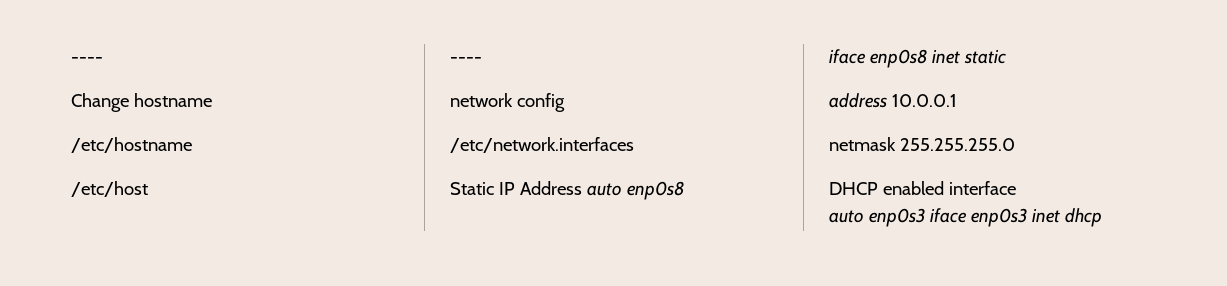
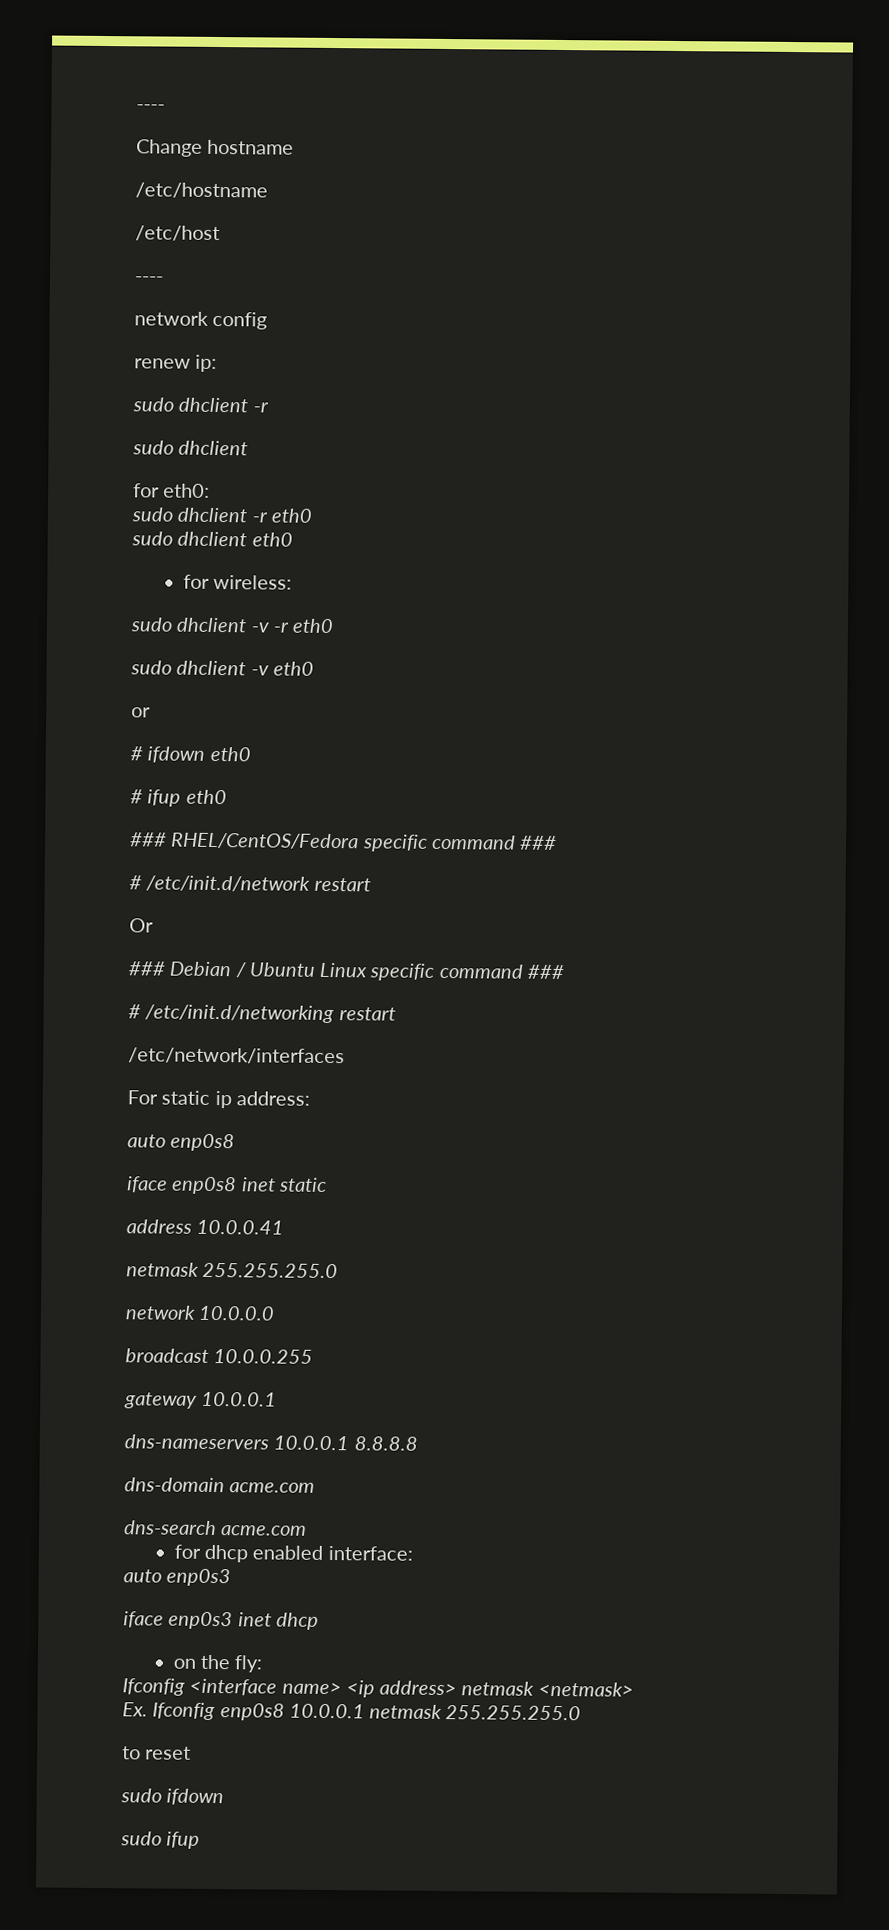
- /etc/network.interfaces
- Static IP Address auto enp0s8
+ renew ip:
+ sudo dhclient -r
+ sudo dhclient
+ for eth0:
+ sudo dhclient -r eth0
+ sudo dhclient eth0
+ for wireless:
+ sudo dhclient -v -r eth0
+ sudo dhclient -v eth0
+ or
+ # ifdown eth0
+ # ifup eth0
+ ### RHEL/CentOS/Fedora specific command ###
+ # /etc/init.d/network restart
+ Or
+ ### Debian / Ubuntu Linux specific command ###
+ # /etc/init.d/networking restart
+ /etc/network/interfaces
+ For static ip address:
+ auto enp0s8
- address 10.0.0.1
+ address 10.0.0.41
  netmask 255.255.255.0
- DHCP enabled interface
+ network 10.0.0.0
+ broadcast 10.0.0.255
+ gateway 10.0.0.1
+ dns-nameservers 10.0.0.1 8.8.8.8
+ dns-domain acme.com
+ dns-search acme.com
+ for dhcp enabled interface:
- auto enp0s3 iface enp0s3 inet dhcp
+ auto enp0s3
+ iface enp0s3 inet dhcp
+ on the fly:
+ Ifconfig <interface name> <ip address> netmask <netmask>
+ Ex. Ifconfig enp0s8 10.0.0.1 netmask 255.255.255.0
+ to reset
+ sudo ifdown
+ sudo ifup

